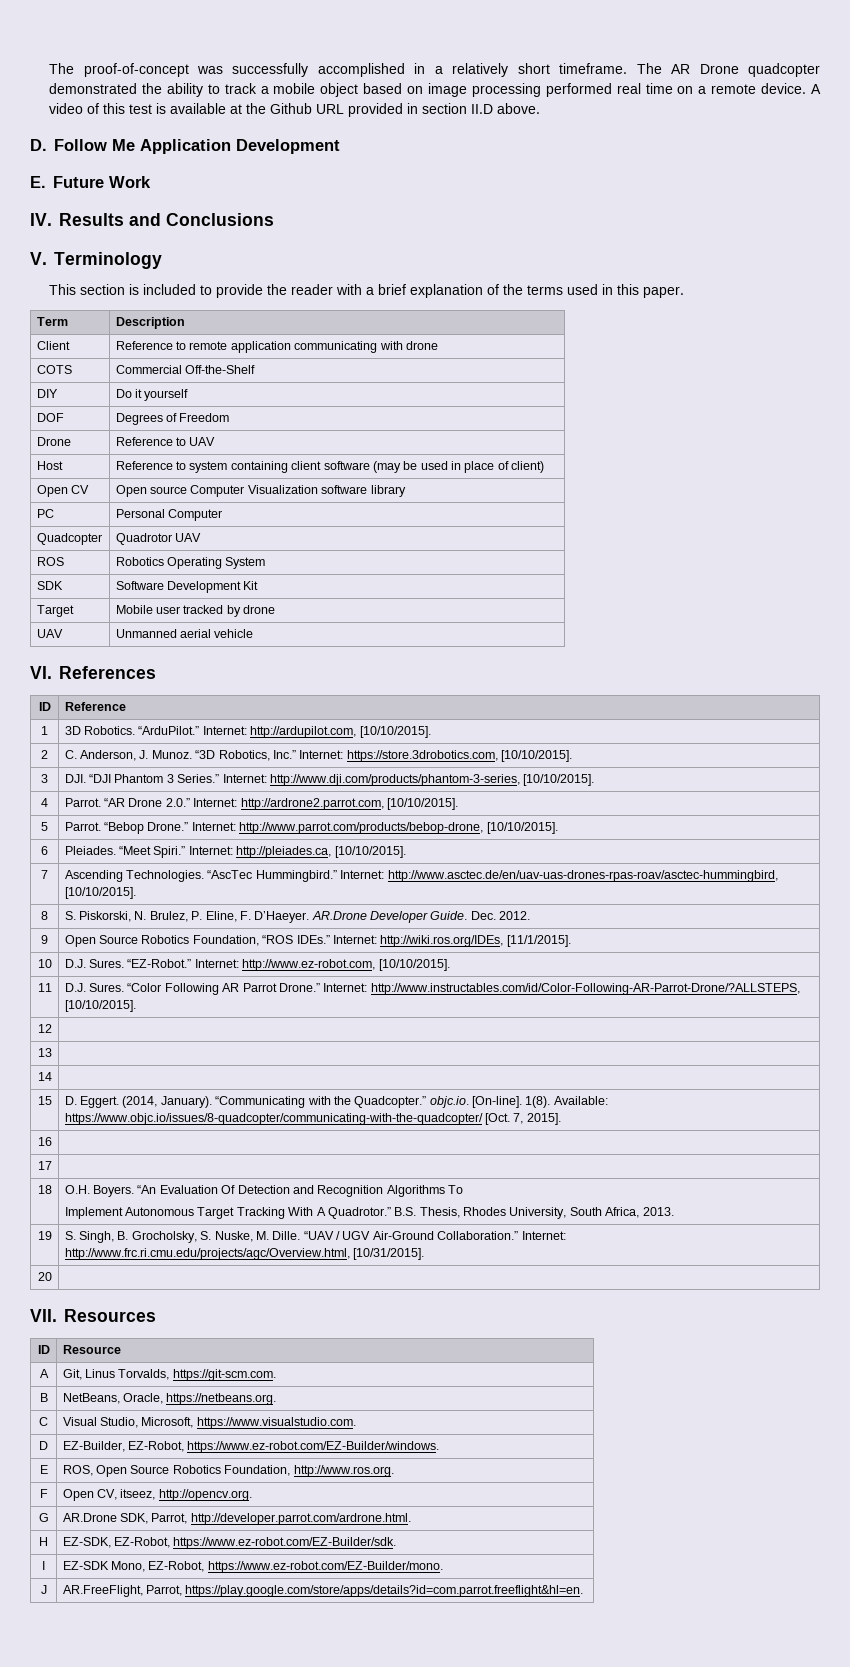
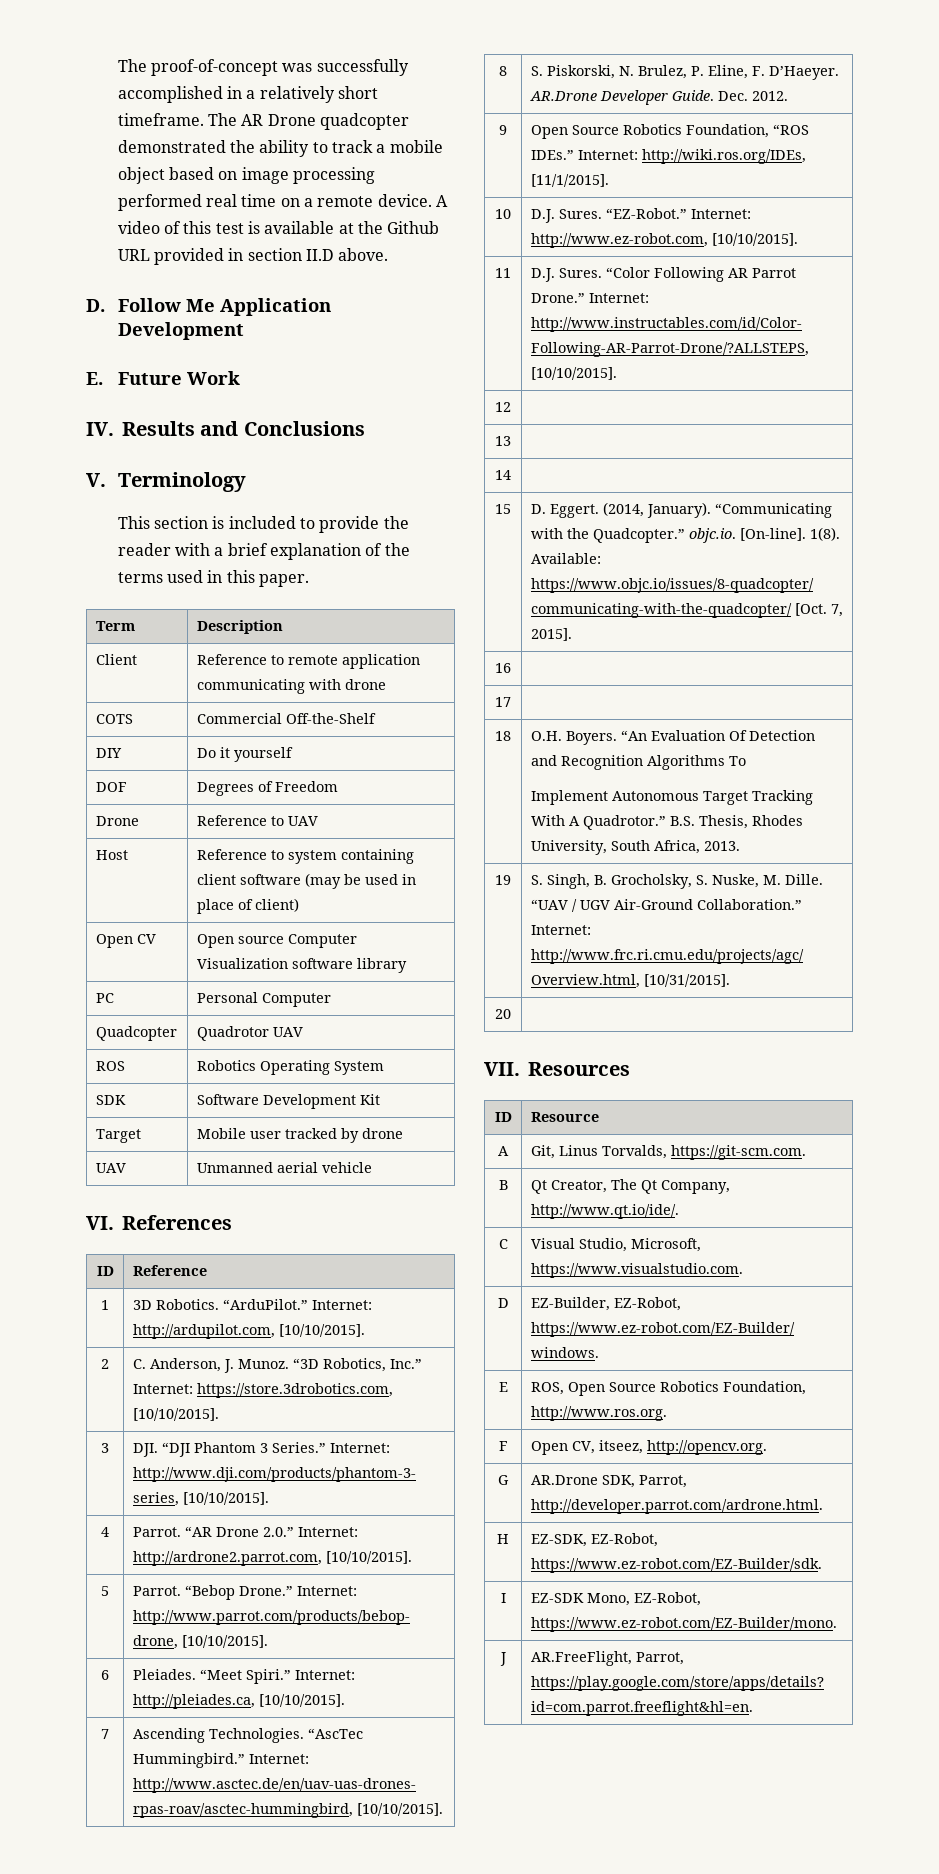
- B | NetBeans, Oracle, https://netbeans.org.
+ B | Qt Creator, The Qt Company, http://www.qt.io/ide/.

